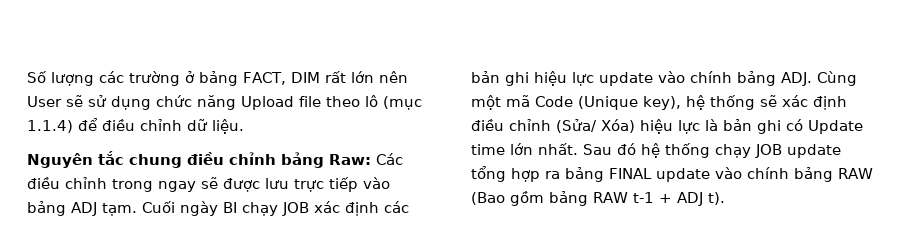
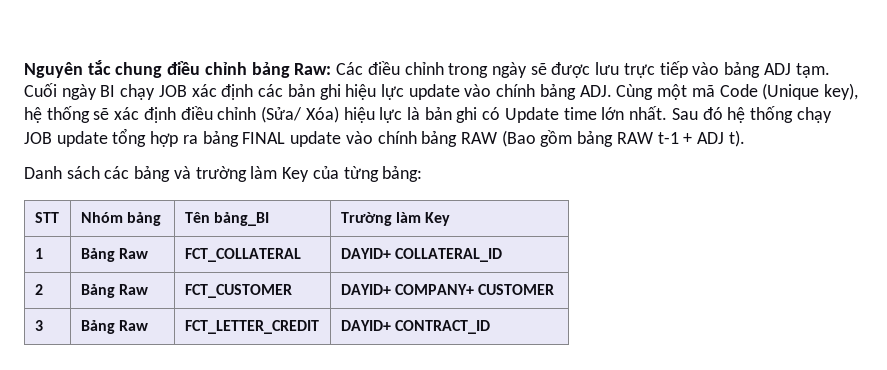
- Số lượng các trường ở bảng FACT, DIM rất lớn nên User sẽ sử dụng chức năng Upload file theo lô (mục 1.1.4) để điều chỉnh dữ liệu.
- Nguyên tắc chung điều chỉnh bảng Raw: Các điều chỉnh trong ngay sẽ được lưu trực tiếp vào bảng ADJ tạm.
+ Nguyên tắc chung điều chỉnh bảng Raw: Các điều chỉnh trong ngày sẽ được lưu trực tiếp vào bảng ADJ tạm.
+ Danh sách các bảng và trường làm Key của từng bảng:
+ STT | Nhóm bảng | Tên bảng_BI | Trường làm Key
+ 1 | Bảng Raw | FCT_COLLATERAL | DAYID+ COLLATERAL_ID
+ 2 | Bảng Raw | FCT_CUSTOMER | DAYID+ COMPANY+ CUSTOMER
+ 3 | Bảng Raw | FCT_LETTER_CREDIT | DAYID+ CONTRACT_ID

